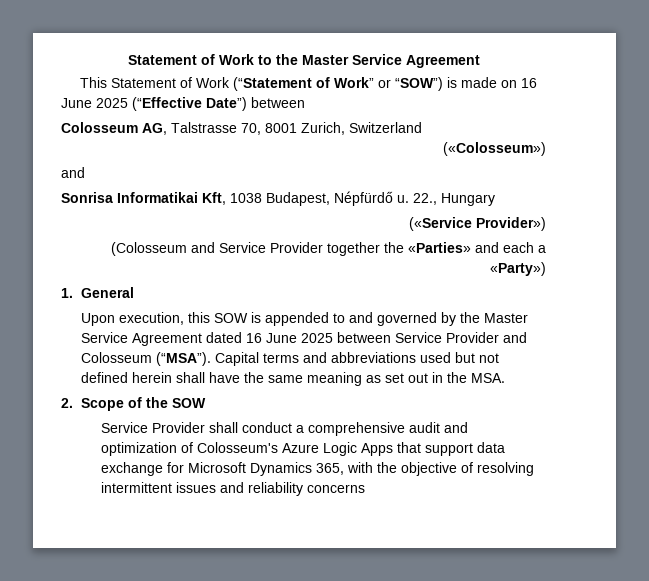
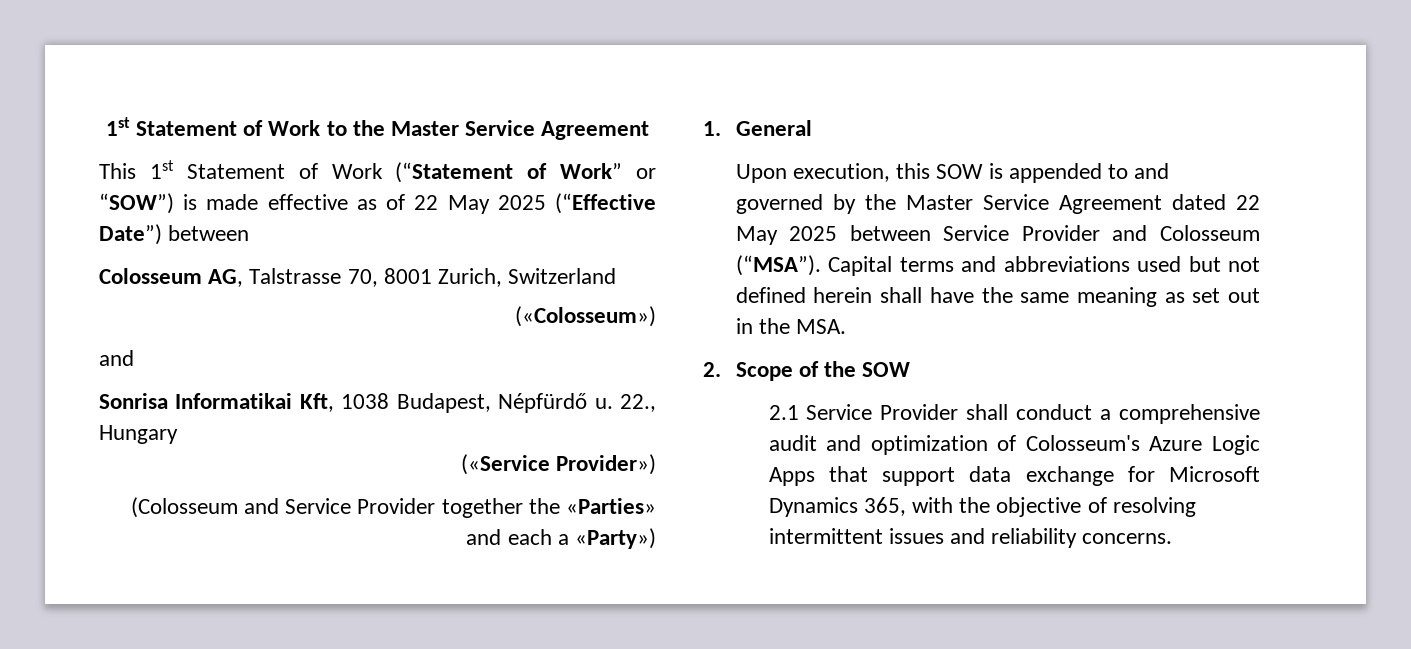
- Statement of Work to the Master Service Agreement
+ 1st Statement of Work to the Master Service Agreement
- This Statement of Work (“Statement of Work” or “SOW”) is made on 16 June 2025 (“Effective Date”) between
+ This 1st Statement of Work (“Statement of Work” or “SOW”) is made effective as of 22 May 2025 (“Effective Date”) between
- Upon execution, this SOW is appended to and governed by the Master Service Agreement dated 16 June 2025 between Service Provider and Colosseum (“MSA”).
+ Upon execution, this SOW is appended to and governed by the Master Service Agreement dated 22 May 2025 between Service Provider and Colosseum (“MSA”).
- Service Provider shall conduct a comprehensive audit and optimization of Colosseum's Azure Logic Apps that support data exchange for Microsoft Dynamics 365, with the objective of resolving intermittent issues and reliability concerns
+ 2.1 Service Provider shall conduct a comprehensive audit and optimization of Colosseum's Azure Logic Apps that support data exchange for Microsoft Dynamics 365, with the objective of resolving intermittent issues and reliability concerns.

